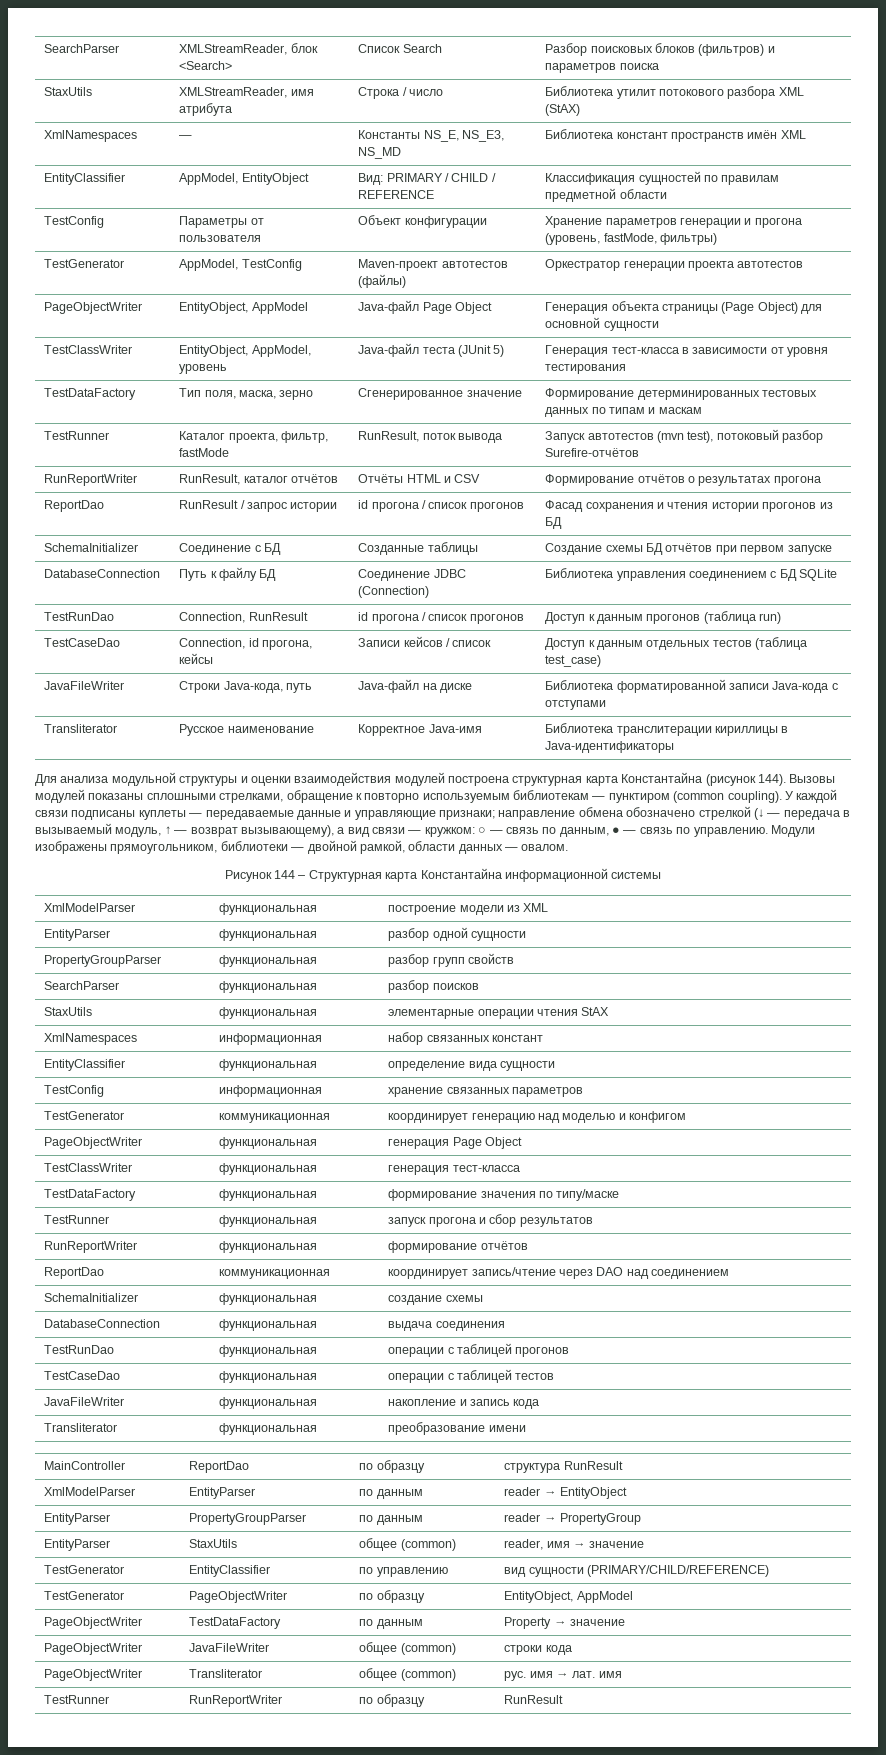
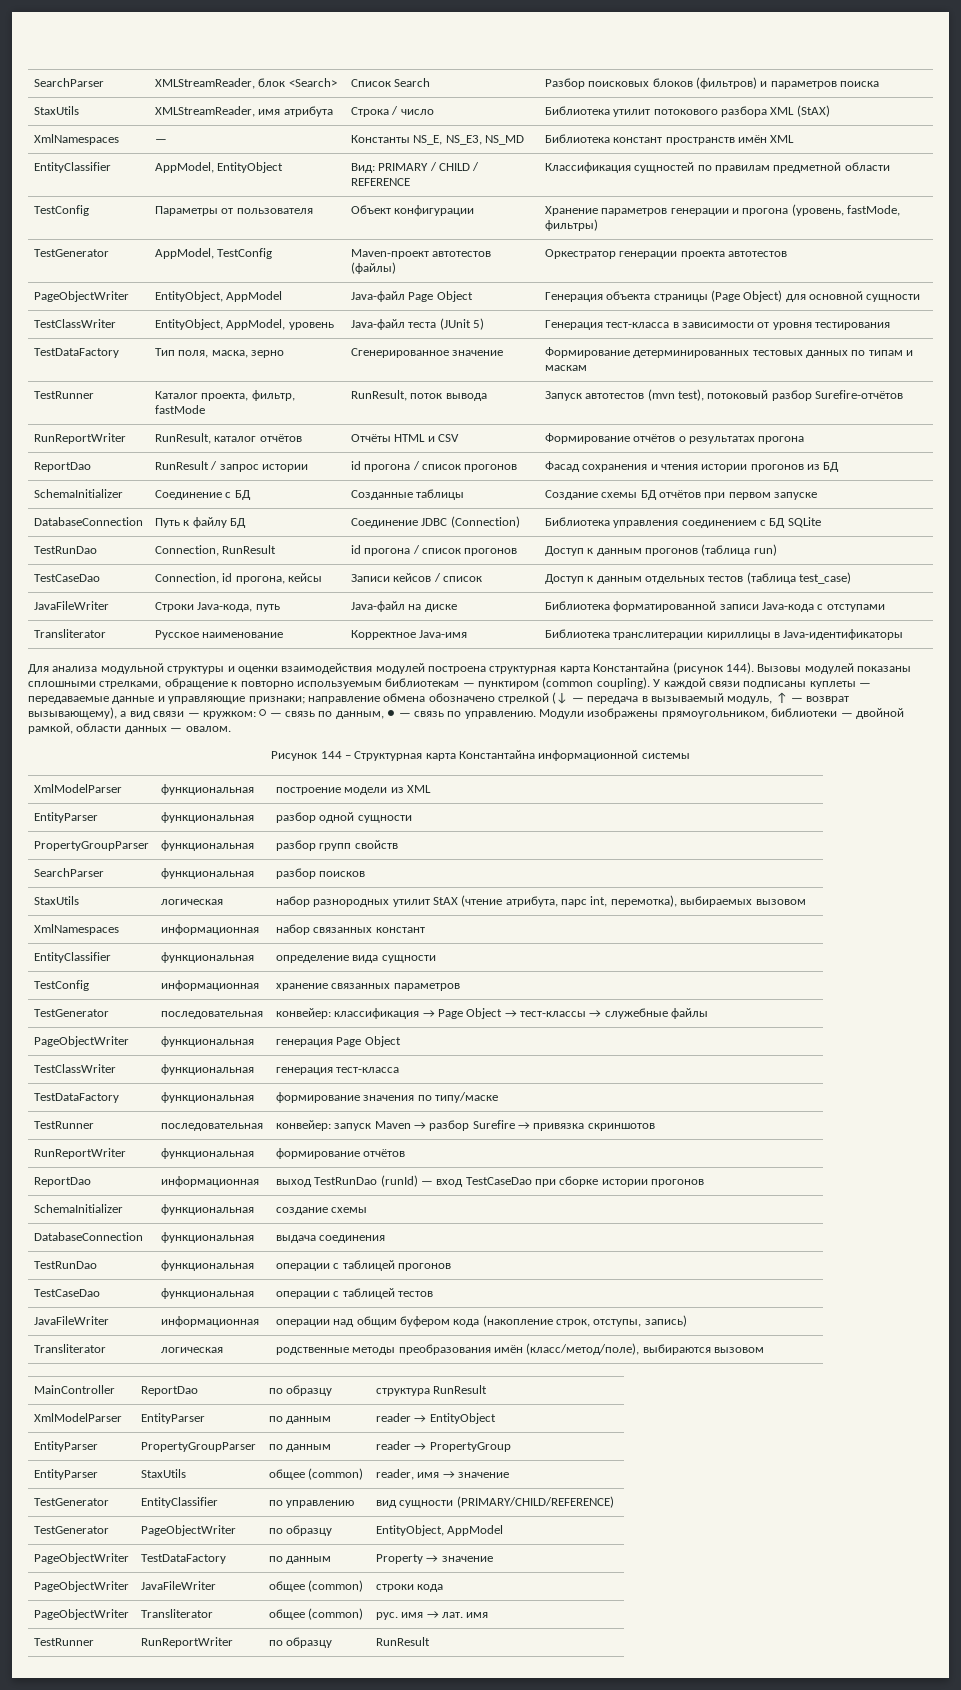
- StaxUtils | функциональная | элементарные операции чтения StAX
+ StaxUtils | логическая | набор разнородных утилит StAX (чтение атрибута, парс int, перемотка), выбираемых вызовом
- TestGenerator | коммуникационная | координирует генерацию над моделью и конфигом
+ TestGenerator | последовательная | конвейер: классификация → Page Object → тест-классы → служебные файлы
- TestRunner | функциональная | запуск прогона и сбор результатов
+ TestRunner | последовательная | конвейер: запуск Maven → разбор Surefire → привязка скриншотов
- ReportDao | коммуникационная | координирует запись/чтение через DAO над соединением
+ ReportDao | информационная | выход TestRunDao (runId) — вход TestCaseDao при сборке истории прогонов
- JavaFileWriter | функциональная | накопление и запись кода
- Transliterator | функциональная | преобразование имени
+ JavaFileWriter | информационная | операции над общим буфером кода (накопление строк, отступы, запись)
+ Transliterator | логическая | родственные методы преобразования имён (класс/метод/поле), выбираются вызовом

